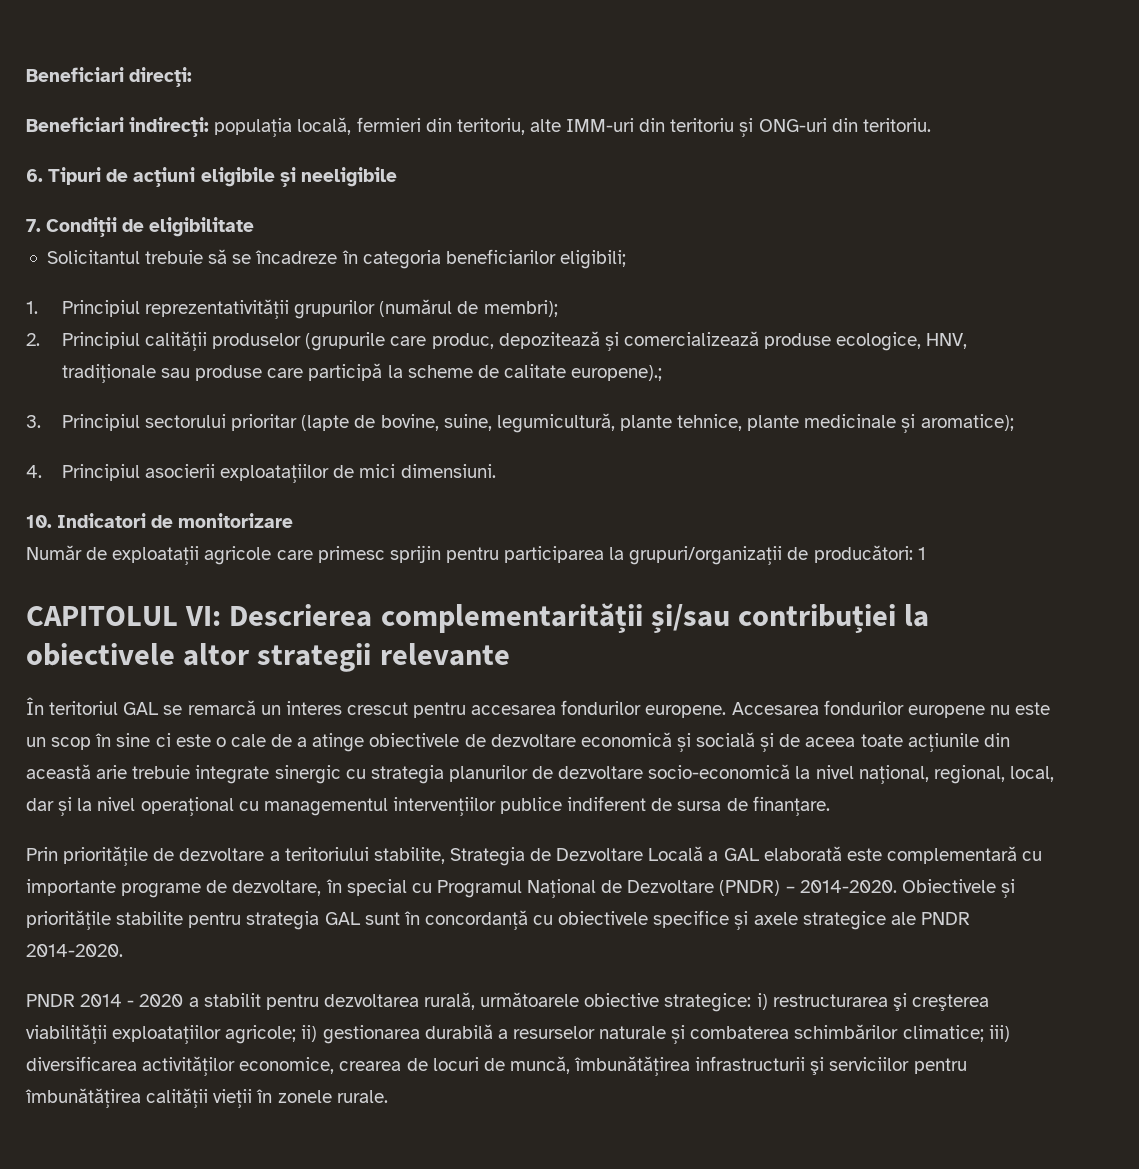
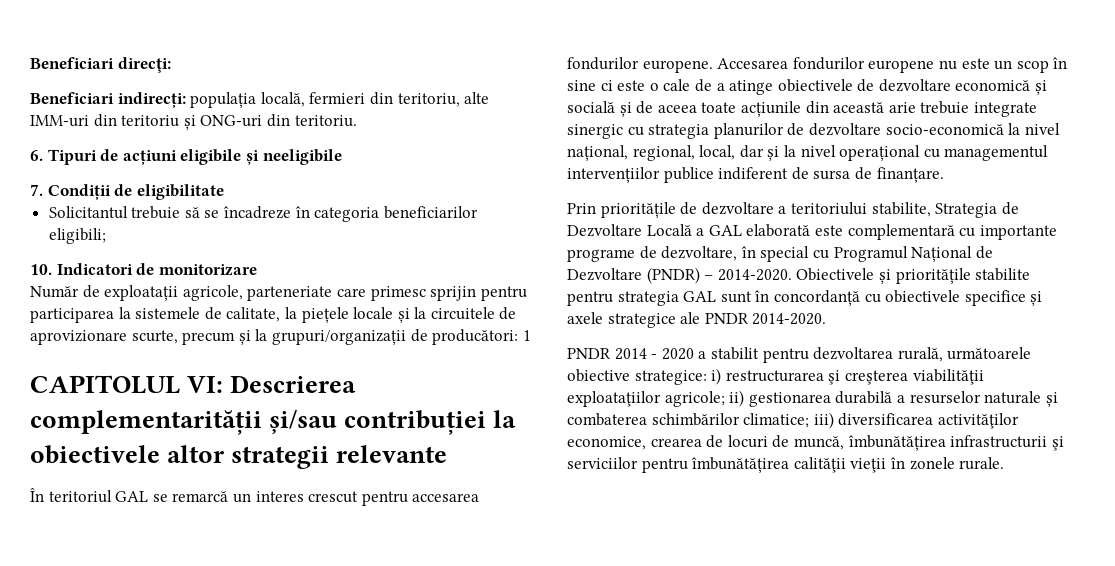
- 1. Principiul reprezentativității grupurilor (numărul de membri);
- 2. Principiul calităţii produselor (grupurile care produc, depozitează și comercializează produse ecologice, HNV, tradiționale sau produse care participă la scheme de calitate europene).;
- 3. Principiul sectorului prioritar (lapte de bovine, suine, legumicultură, plante tehnice, plante medicinale și aromatice);
- 4. Principiul asocierii exploatațiilor de mici dimensiuni.
- Număr de exploatații agricole care primesc sprijin pentru participarea la grupuri/organizații de producători: 1
+ Număr de exploatații agricole, parteneriate care primesc sprijin pentru participarea la sistemele de calitate, la piețele locale și la circuitele de aprovizionare scurte, precum și la grupuri/organizații de producători: 1

